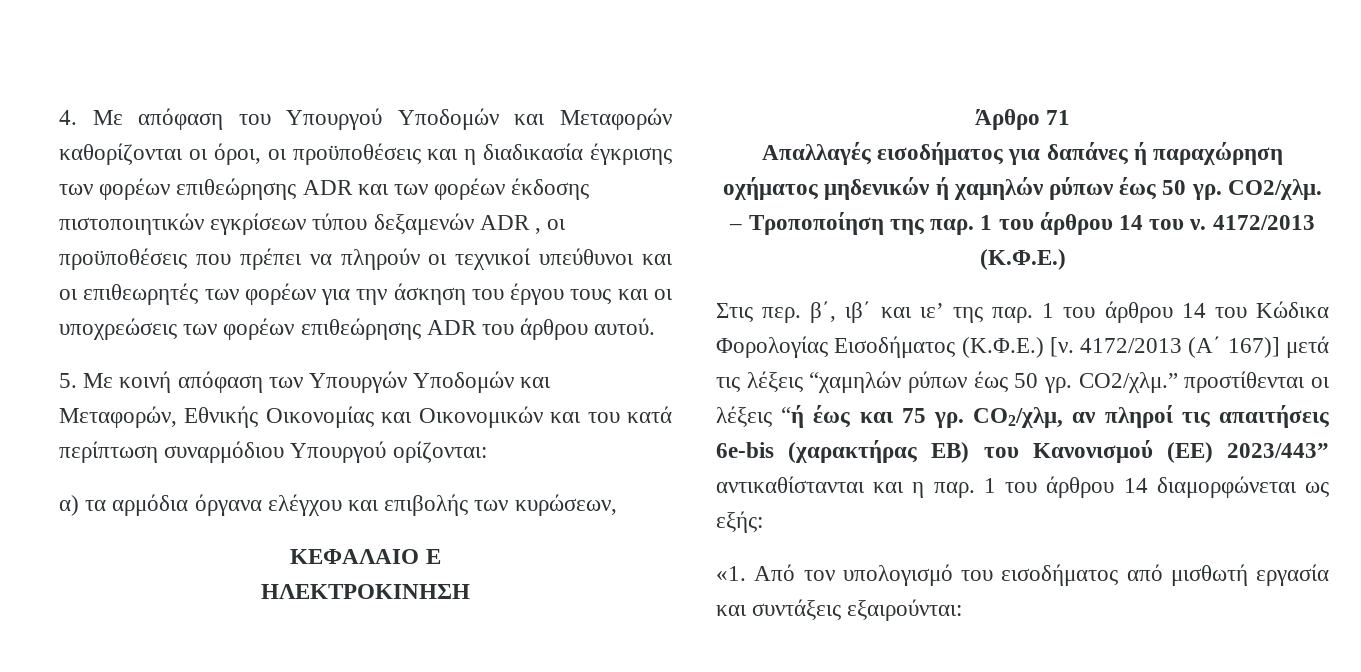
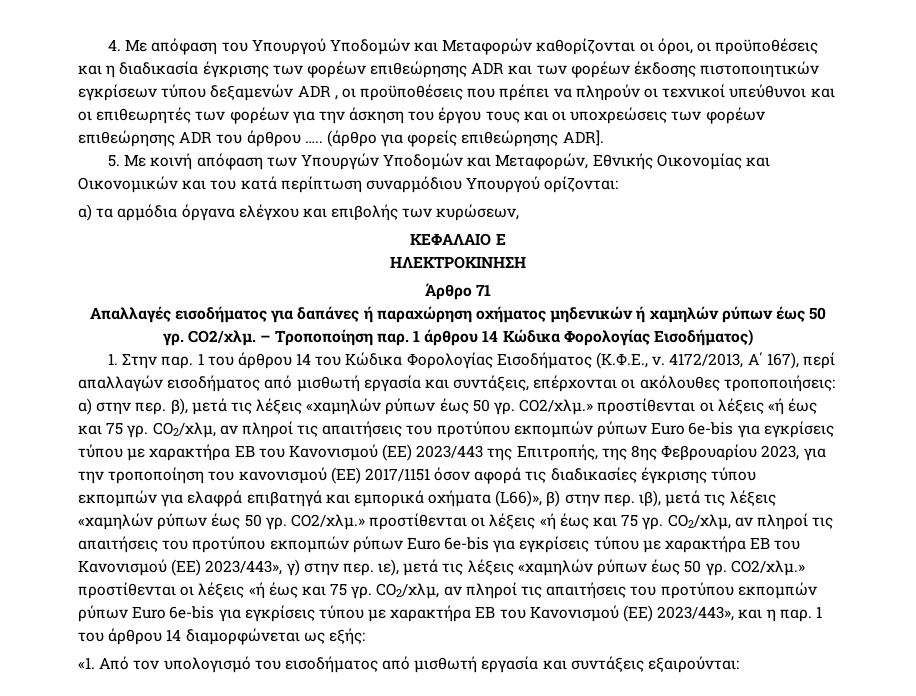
- 4. Με απόφαση του Υπουργού Υποδομών και Μεταφορών καθορίζονται οι όροι, οι προϋποθέσεις και η διαδικασία έγκρισης των φορέων επιθεώρησης ADR και των φορέων έκδοσης πιστοποιητικών εγκρίσεων τύπου δεξαμενών ADR , οι προϋποθέσεις που πρέπει να πληρούν οι τεχνικοί υπεύθυνοι και οι επιθεωρητές των φορέων για την άσκηση του έργου τους και οι υποχρεώσεις των φορέων επιθεώρησης ADR του άρθρου αυτού.
+ 4. Με απόφαση του Υπουργού Υποδομών και Μεταφορών καθορίζονται οι όροι, οι προϋποθέσεις και η διαδικασία έγκρισης των φορέων επιθεώρησης ADR και των φορέων έκδοσης πιστοποιητικών εγκρίσεων τύπου δεξαμενών ADR , οι προϋποθέσεις που πρέπει να πληρούν οι τεχνικοί υπεύθυνοι και οι επιθεωρητές των φορέων για την άσκηση του έργου τους και οι υποχρεώσεις των φορέων επιθεώρησης ADR του άρθρου ….. (άρθρο για φορείς επιθεώρησης ADR].
- – Τροποποίηση της παρ. 1 του άρθρου 14 του ν. 4172/2013 (Κ.Φ.Ε.)
- Στις περ. β΄, ιβ΄ και ιε’ της παρ.
+ – Τροποποίηση παρ. 1 άρθρου 14 Κώδικα Φορολογίας Εισοδήματος)
+ 1. Στην παρ.
- 1 του άρθρου 14 του Κώδικα Φορολογίας Εισοδήματος (Κ.Φ.Ε.) [ν. 4172/2013 (Α΄ 167)] μετά τις λέξεις “χαμηλών ρύπων έως 50 γρ. CO2/χλμ.” προστίθενται οι λέξεις “ή έως και 75 γρ. CO2/χλμ, αν πληροί τις απαιτήσεις 6e-bis (χαρακτήρας ΕΒ) του Κανονισμού (ΕΕ) 2023/443” αντικαθίστανται και η παρ.
+ 1 του άρθρου 14 του Κώδικα Φορολογίας Εισοδήματος (Κ.Φ.Ε., ν. 4172/2013, Α΄ 167), περί απαλλαγών εισοδήματος από μισθωτή εργασία και συντάξεις, επέρχονται οι ακόλουθες τροποποιήσεις: α) στην περ. β), μετά τις λέξεις «χαμηλών ρύπων έως 50 γρ. CO2/χλμ.» προστίθενται οι λέξεις «ή έως και 75 γρ. CO2/χλμ, αν πληροί τις απαιτήσεις του προτύπου εκπομπών ρύπων Euro 6e-bis για εγκρίσεις τύπου με χαρακτήρα ΕΒ του Κανονισμού (ΕΕ) 2023/443 της Επιτροπής, της 8ης Φεβρουαρίου 2023, για την τροποποίηση του κανονισμού (ΕΕ) 2017/1151 όσον αφορά τις διαδικασίες έγκρισης τύπου εκπομπών για ελαφρά επιβατηγά και εμπορικά οχήματα (L66)», β) στην περ. ιβ), μετά τις λέξεις «χαμηλών ρύπων έως 50 γρ. CO2/χλμ.» προστίθενται οι λέξεις «ή έως και 75 γρ. CO2/χλμ, αν πληροί τις απαιτήσεις του προτύπου εκπομπών ρύπων Euro 6e-bis για εγκρίσεις τύπου με χαρακτήρα ΕΒ του Κανονισμού (ΕΕ) 2023/443», γ) στην περ. ιε), μετά τις λέξεις «χαμηλών ρύπων έως 50 γρ. CO2/χλμ.» προστίθενται οι λέξεις «ή έως και 75 γρ. CO2/χλμ, αν πληροί τις απαιτήσεις του προτύπου εκπομπών ρύπων Euro 6e-bis για εγκρίσεις τύπου με χαρακτήρα ΕΒ του Κανονισμού (ΕΕ) 2023/443», και η παρ.

